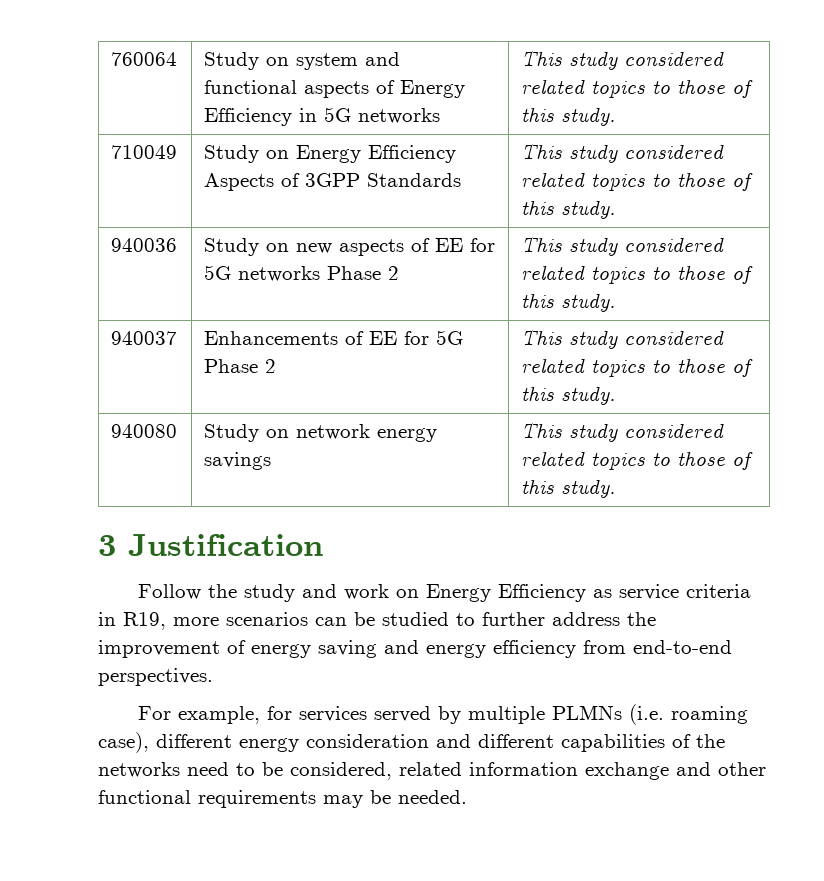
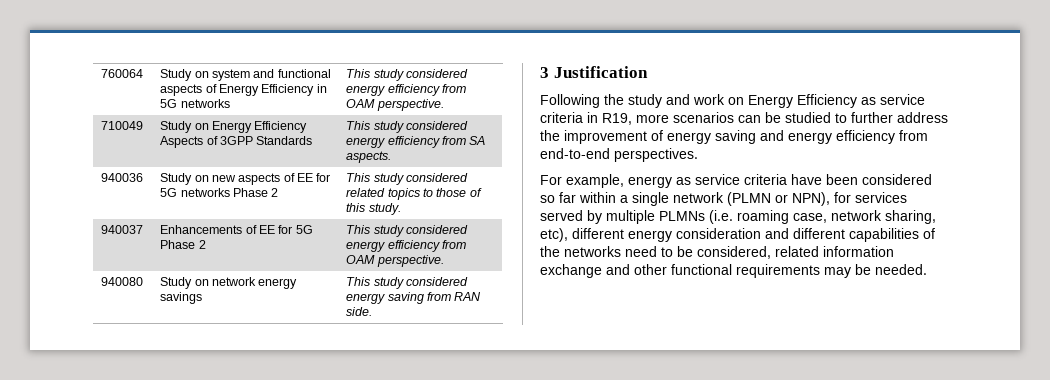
- 760064 | Study on system and functional aspects of Energy Efficiency in 5G networks | This study considered related topics to those of this study.
+ 760064 | Study on system and functional aspects of Energy Efficiency in 5G networks | This study considered energy efficiency from OAM perspective.
- 710049 | Study on Energy Efficiency Aspects of 3GPP Standards | This study considered related topics to those of this study.
+ 710049 | Study on Energy Efficiency Aspects of 3GPP Standards | This study considered energy efficiency from SA aspects.
- 940037 | Enhancements of EE for 5G Phase 2 | This study considered related topics to those of this study.
+ 940037 | Enhancements of EE for 5G Phase 2 | This study considered energy efficiency from OAM perspective.
- 940080 | Study on network energy savings | This study considered related topics to those of this study.
+ 940080 | Study on network energy savings | This study considered energy saving from RAN side.
- Follow the study and work on Energy Efficiency as service criteria in R19, more scenarios can be studied to further address the improvement of energy saving and energy efficiency from end-to-end perspectives.
+ Following the study and work on Energy Efficiency as service criteria in R19, more scenarios can be studied to further address the improvement of energy saving and energy efficiency from end-to-end perspectives.
- For example, for services served by multiple PLMNs (i.e. roaming case), different energy consideration and different capabilities of the networks need to be considered, related information exchange and other functional requirements may be needed.
+ For example, energy as service criteria have been considered so far within a single network (PLMN or NPN), for services served by multiple PLMNs (i.e. roaming case, network sharing, etc), different energy consideration and different capabilities of the networks need to be considered, related information exchange and other functional requirements may be needed.

